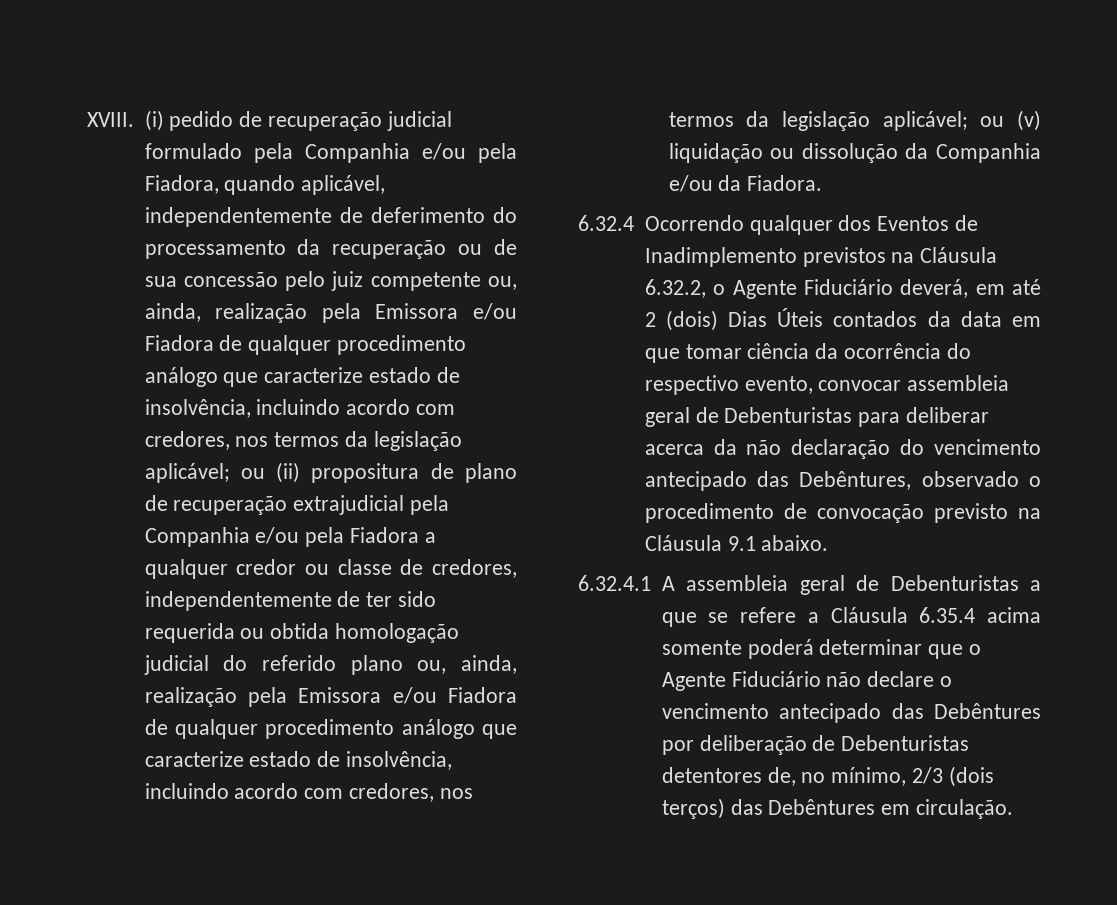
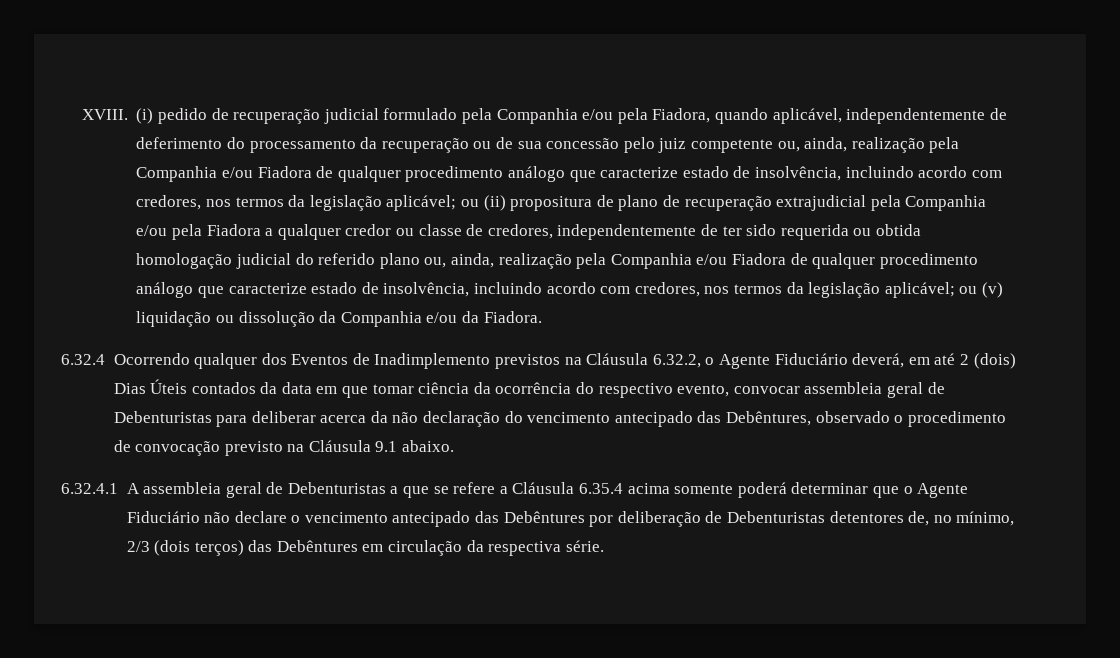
- (i) pedido de recuperação judicial formulado pela Companhia e/ou pela Fiadora, quando aplicável, independentemente de deferimento do processamento da recuperação ou de sua concessão pelo juiz competente ou, ainda, realização pela Emissora e/ou Fiadora de qualquer procedimento análogo que caracterize estado de insolvência, incluindo acordo com credores, nos termos da legislação aplicável;
+ (i) pedido de recuperação judicial formulado pela Companhia e/ou pela Fiadora, quando aplicável, independentemente de deferimento do processamento da recuperação ou de sua concessão pelo juiz competente ou, ainda, realização pela Companhia e/ou Fiadora de qualquer procedimento análogo que caracterize estado de insolvência, incluindo acordo com credores, nos termos da legislação aplicável;
- ou (ii) propositura de plano de recuperação extrajudicial pela Companhia e/ou pela Fiadora a qualquer credor ou classe de credores, independentemente de ter sido requerida ou obtida homologação judicial do referido plano ou, ainda, realização pela Emissora e/ou Fiadora de qualquer procedimento análogo que caracterize estado de insolvência, incluindo acordo com credores, nos termos da legislação aplicável;
+ ou (ii) propositura de plano de recuperação extrajudicial pela Companhia e/ou pela Fiadora a qualquer credor ou classe de credores, independentemente de ter sido requerida ou obtida homologação judicial do referido plano ou, ainda, realização pela Companhia e/ou Fiadora de qualquer procedimento análogo que caracterize estado de insolvência, incluindo acordo com credores, nos termos da legislação aplicável;
- 6.32.4.1 A assembleia geral de Debenturistas a que se refere a Cláusula 6.35.4 acima somente poderá determinar que o Agente Fiduciário não declare o vencimento antecipado das Debêntures por deliberação de Debenturistas detentores de, no mínimo, 2/3 (dois terços) das Debêntures em circulação.
+ 6.32.4.1 A assembleia geral de Debenturistas a que se refere a Cláusula 6.35.4 acima somente poderá determinar que o Agente Fiduciário não declare o vencimento antecipado das Debêntures por deliberação de Debenturistas detentores de, no mínimo, 2/3 (dois terços) das Debêntures em circulação da respectiva série.

